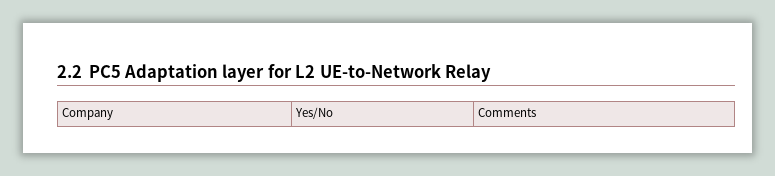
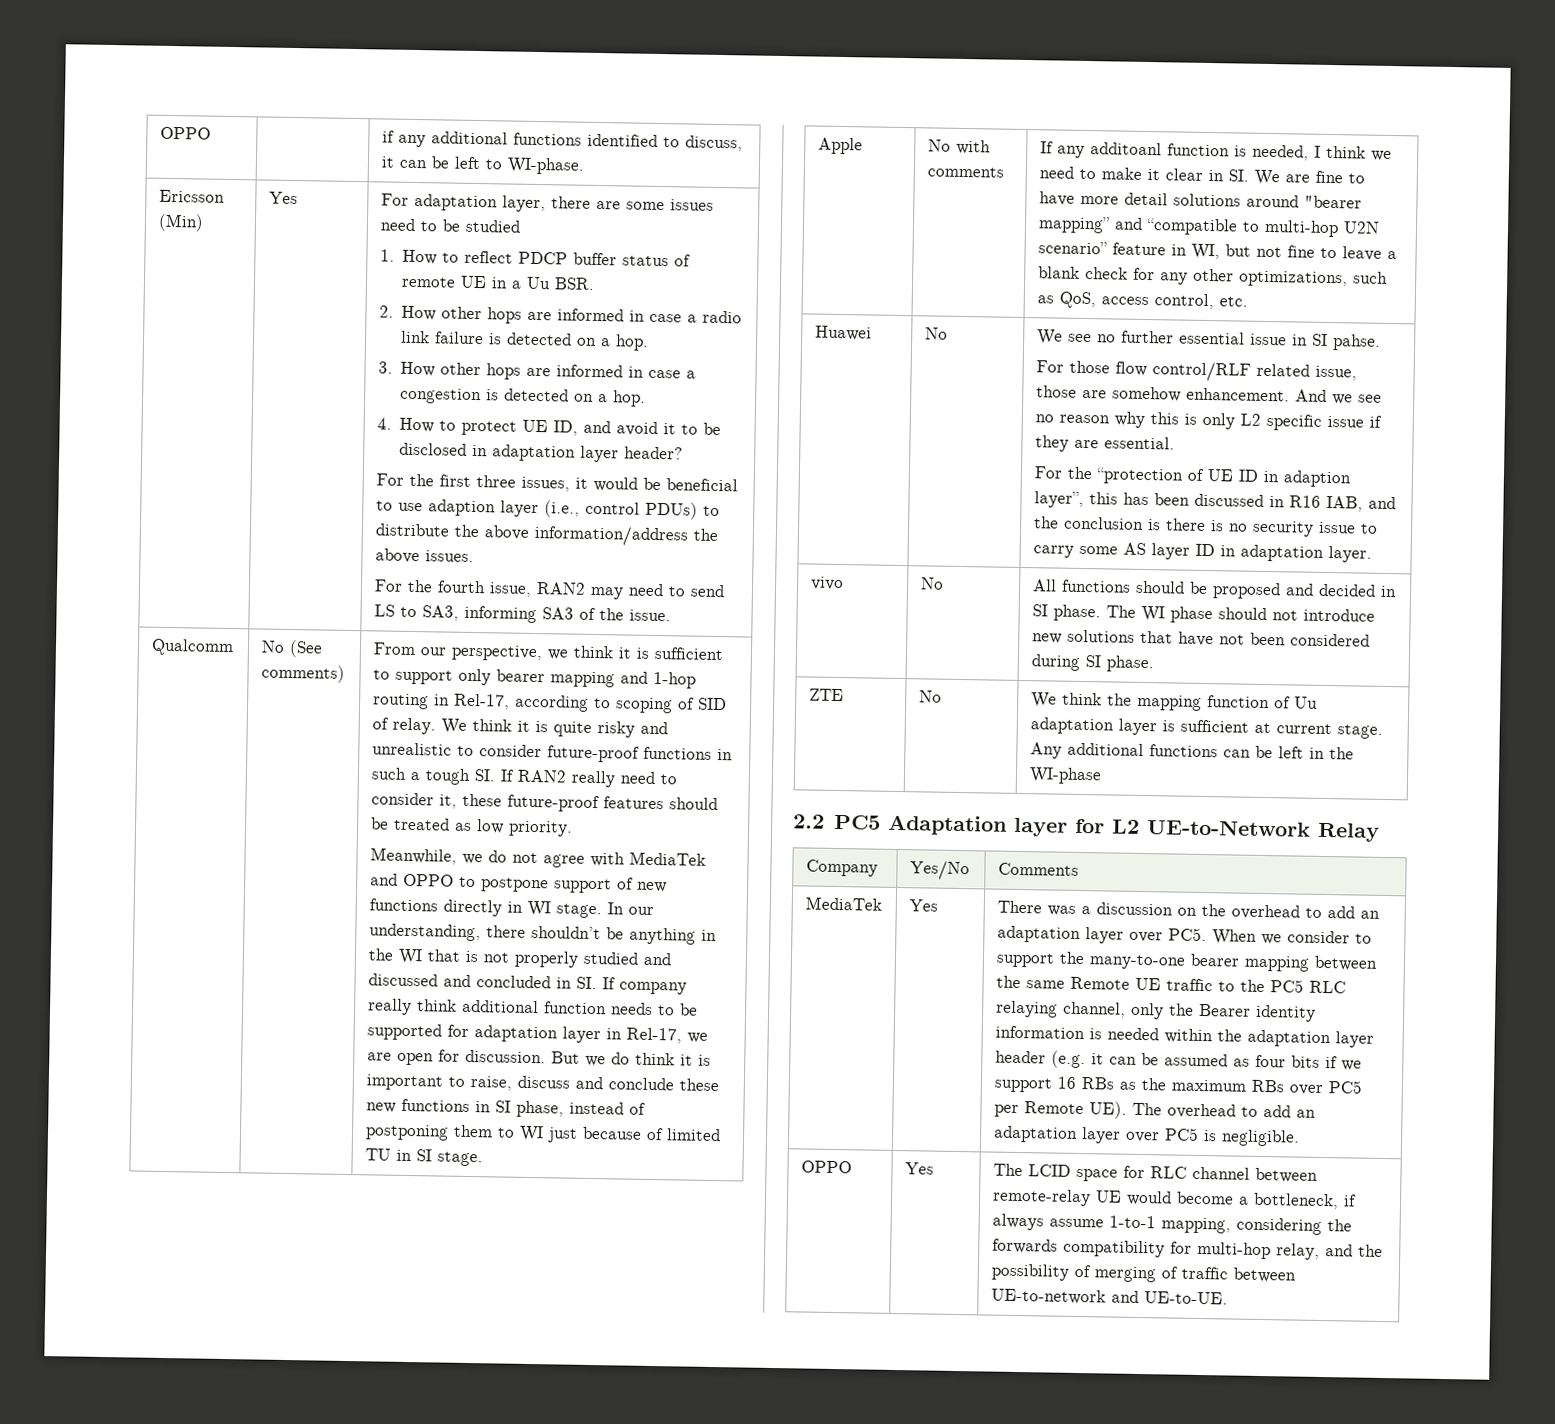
+ OPPO | | if any additional functions identified to discuss, it can be left to WI-phase.
+ Ericsson (Min) | Yes | For adaptation layer, there are some issues need to be studied
+ 1. How to reflect PDCP buffer status of remote UE in a Uu BSR.
+ 2. How other hops are informed in case a radio link failure is detected on a hop.
+ 3. How other hops are informed in case a congestion is detected on a hop.
+ 4. How to protect UE ID, and avoid it to be disclosed in adaptation layer header?
+ For the first three issues, it would be beneficial to use adaption layer (i.e., control PDUs) to distribute the above information/address the above issues.
+ For the fourth issue, RAN2 may need to send LS to SA3, informing SA3 of the issue.
+ Qualcomm | No (See comments) | From our perspective, we think it is sufficient to support only bearer mapping and 1-hop routing in Rel-17, according to scoping of SID of relay. We think it is quite risky and unrealistic to consider future-proof functions in such a tough SI. If RAN2 really need to consider it, these future-proof features should be treated as low priority.
+ Meanwhile, we do not agree with MediaTek and OPPO to postpone support of new functions directly in WI stage. In our understanding, there shouldn’t be anything in the WI that is not properly studied and discussed and concluded in SI. If company really think additional function needs to be supported for adaptation layer in Rel-17, we are open for discussion. But we do think it is important to raise, discuss and conclude these new functions in SI phase, instead of postponing them to WI just because of limited TU in SI stage.
+ Apple | No with comments | If any additoanl function is needed, I think we need to make it clear in SI. We are fine to have more detail solutions around "bearer mapping” and “compatible to multi-hop U2N scenario” feature in WI, but not fine to leave a blank check for any other optimizations, such as QoS, access control, etc.
+ Huawei | No | We see no further essential issue in SI pahse.
+ For those flow control/RLF related issue, those are somehow enhancement. And we see no reason why this is only L2 specific issue if they are essential.
+ For the “protection of UE ID in adaption layer”, this has been discussed in R16 IAB, and the conclusion is there is no security issue to carry some AS layer ID in adaptation layer.
+ vivo | No | All functions should be proposed and decided in SI phase. The WI phase should not introduce new solutions that have not been considered during SI phase.
+ ZTE | No | We think the mapping function of Uu adaptation layer is sufficient at current stage. Any additional functions can be left in the WI-phase
+ MediaTek | Yes | There was a discussion on the overhead to add an adaptation layer over PC5. When we consider to support the many-to-one bearer mapping between the same Remote UE traffic to the PC5 RLC relaying channel, only the Bearer identity information is needed within the adaptation layer header (e.g. it can be assumed as four bits if we support 16 RBs as the maximum RBs over PC5 per Remote UE). The overhead to add an adaptation layer over PC5 is negligible.
+ OPPO | Yes | The LCID space for RLC channel between remote-relay UE would become a bottleneck, if always assume 1-to-1 mapping, considering the forwards compatibility for multi-hop relay, and the possibility of merging of traffic between UE-to-network and UE-to-UE.

